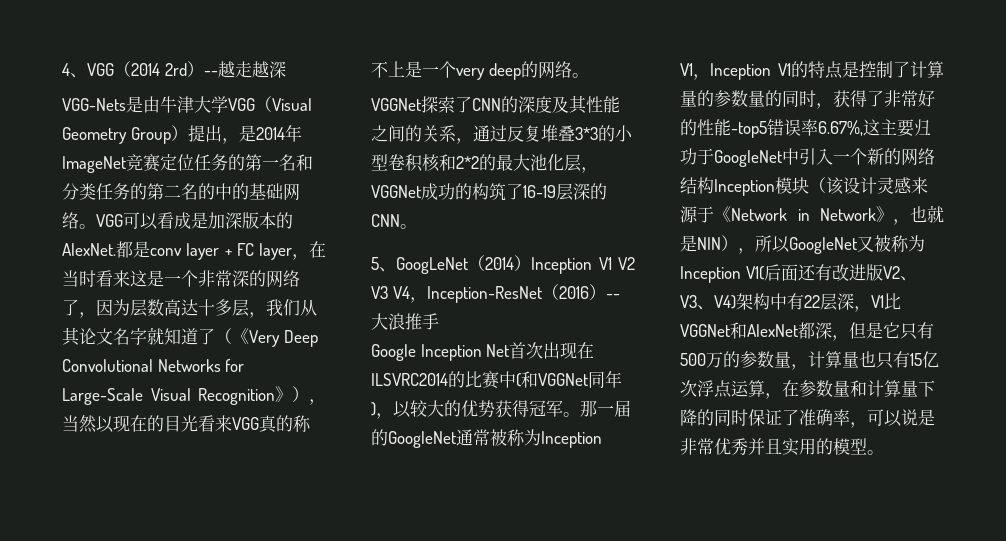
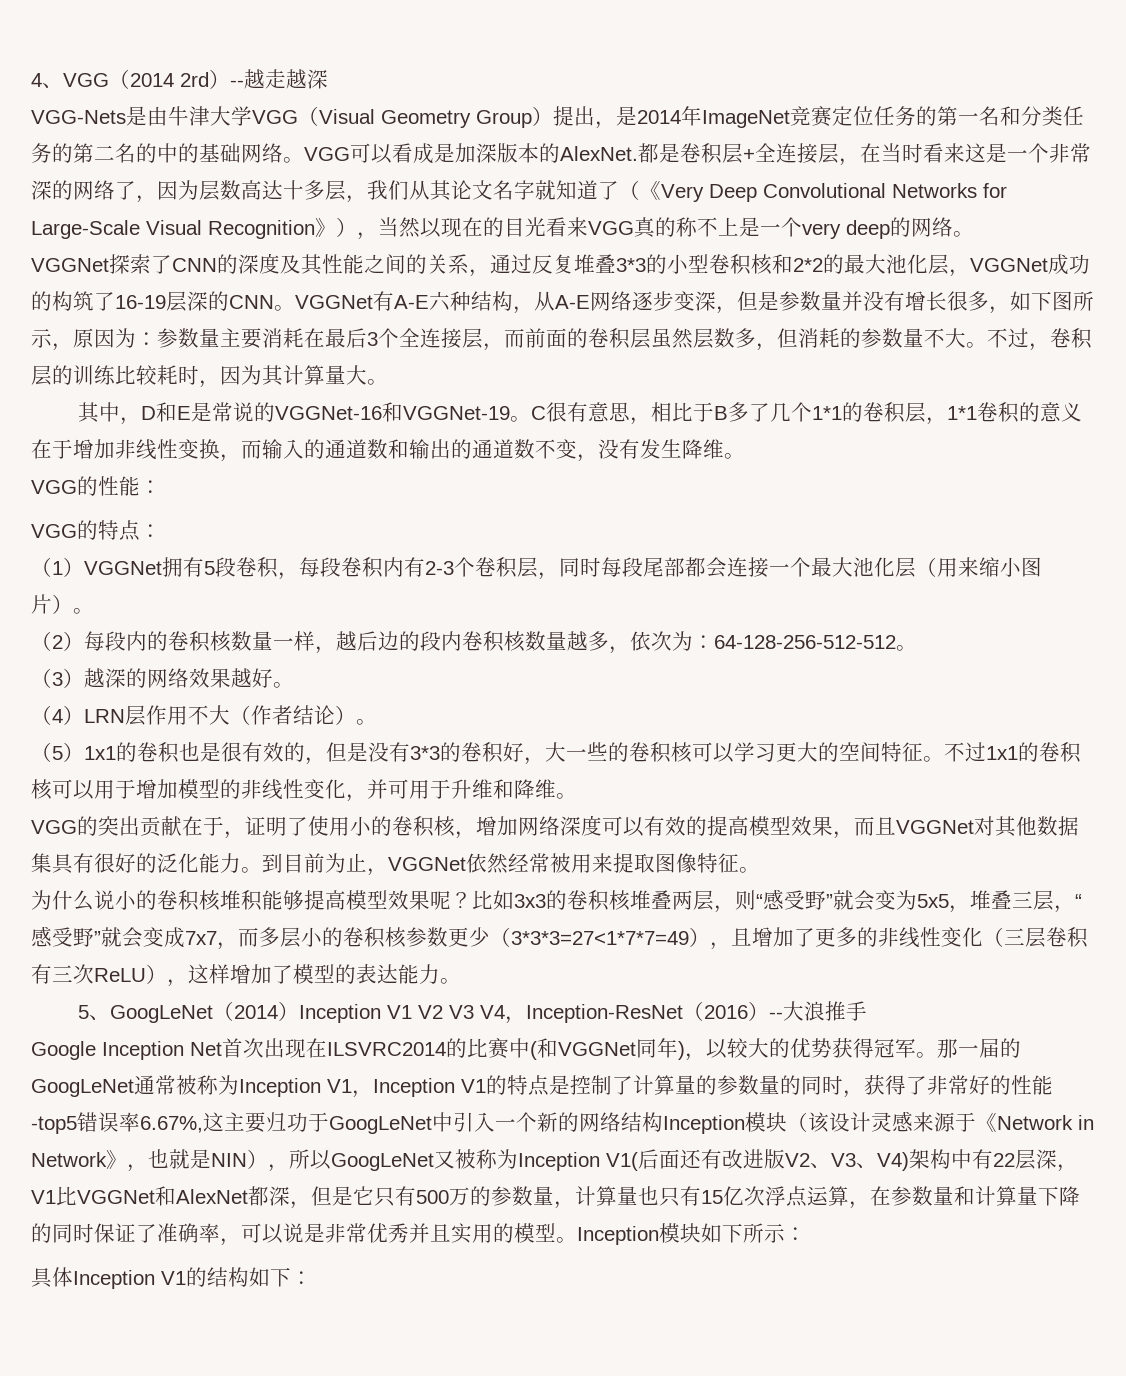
- 都是conv layer + FC layer，在当时看来这是一个非常深的网络了，因为层数高达十多层，我们从其论文名字就知道了（《Very Deep Convolutional Networks for Large-Scale Visual Recognition》），当然以现在的目光看来VGG真的称不上是一个very deep的网络。
+ 都是卷积层+全连接层，在当时看来这是一个非常深的网络了，因为层数高达十多层，我们从其论文名字就知道了（《Very Deep Convolutional Networks for Large-Scale Visual Recognition》），当然以现在的目光看来VGG真的称不上是一个very deep的网络。
+ VGGNet有A-E六种结构，从A-E网络逐步变深，但是参数量并没有增长很多，如下图所示，原因为：参数量主要消耗在最后3个全连接层，而前面的卷积层虽然层数多，但消耗的参数量不大。不过，卷积层的训练比较耗时，因为其计算量大。
+ 其中，D和E是常说的VGGNet-16和VGGNet-19。C很有意思，相比于B多了几个1*1的卷积层，1*1卷积的意义在于增加非线性变换，而输入的通道数和输出的通道数不变，没有发生降维。
+ VGG的性能：
+ VGG的特点：
+ （1）VGGNet拥有5段卷积，每段卷积内有2-3个卷积层，同时每段尾部都会连接一个最大池化层（用来缩小图片）。
+ （2）每段内的卷积核数量一样，越后边的段内卷积核数量越多，依次为：64-128-256-512-512。
+ （3）越深的网络效果越好。
+ （4）LRN层作用不大（作者结论）。
+ （5）1x1的卷积也是很有效的，但是没有3*3的卷积好，大一些的卷积核可以学习更大的空间特征。不过1x1的卷积核可以用于增加模型的非线性变化，并可用于升维和降维。
+ VGG的突出贡献在于，证明了使用小的卷积核，增加网络深度可以有效的提高模型效果，而且VGGNet对其他数据集具有很好的泛化能力。到目前为止，VGGNet依然经常被用来提取图像特征。
+ 为什么说小的卷积核堆积能够提高模型效果呢？比如3x3的卷积核堆叠两层，则“感受野”就会变为5x5，堆叠三层，“感受野”就会变成7x7，而多层小的卷积核参数更少（3*3*3=27<1*7*7=49），且增加了更多的非线性变化（三层卷积有三次ReLU），这样增加了模型的表达能力。
- 那一届的GoogleNet通常被称为Inception V1，Inception V1的特点是控制了计算量的参数量的同时，获得了非常好的性能-top5错误率6.67%,这主要归功于GoogleNet中引入一个新的网络结构Inception模块（该设计灵感来源于《Network in Network》，也就是NIN），所以GoogleNet又被称为Inception V1(后面还有改进版V2、V3、V4)架构中有22层深，V1比VGGNet和AlexNet都深，但是它只有500万的参数量，计算量也只有15亿次浮点运算，在参数量和计算量下降的同时保证了准确率，可以说是非常优秀并且实用的模型。
+ 那一届的GoogLeNet通常被称为Inception V1，Inception V1的特点是控制了计算量的参数量的同时，获得了非常好的性能-top5错误率6.67%,这主要归功于GoogLeNet中引入一个新的网络结构Inception模块（该设计灵感来源于《Network in Network》，也就是NIN），所以GoogLeNet又被称为Inception V1(后面还有改进版V2、V3、V4)架构中有22层深，V1比VGGNet和AlexNet都深，但是它只有500万的参数量，计算量也只有15亿次浮点运算，在参数量和计算量下降的同时保证了准确率，可以说是非常优秀并且实用的模型。
+ Inception模块如下所示：
+ 具体Inception V1的结构如下：

